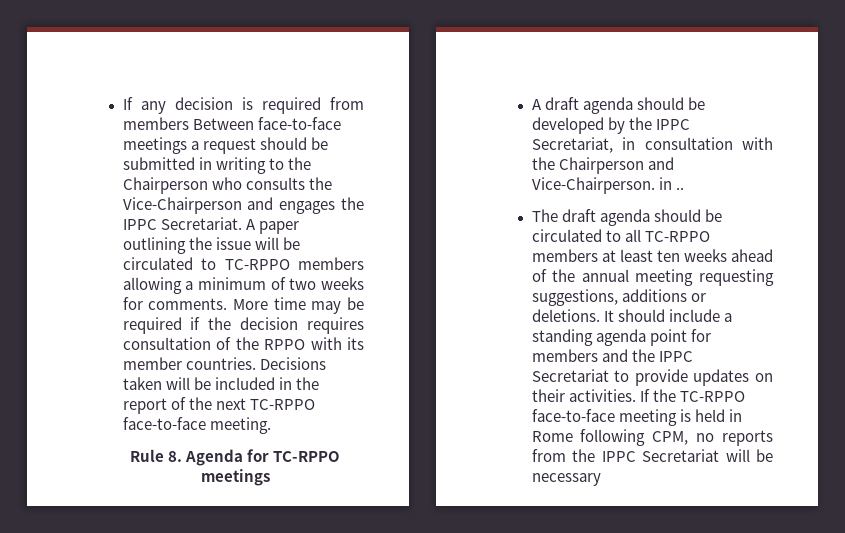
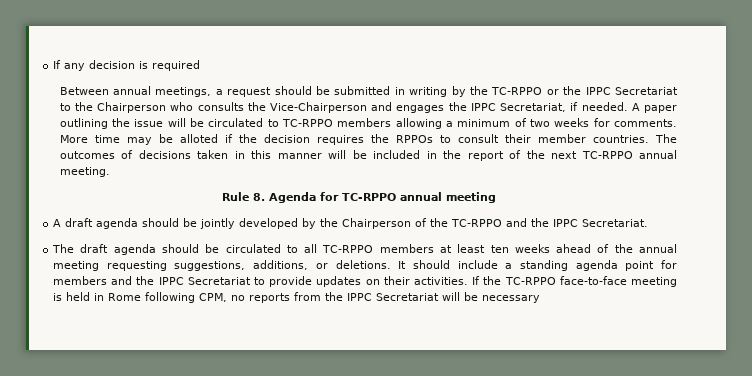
- If any decision is required from members Between face-to-face meetings a request should be submitted in writing to the Chairperson who consults the Vice-Chairperson and engages the IPPC Secretariat.
+ If any decision is required
+ Between annual meetings, a request should be submitted in writing by the TC-RPPO or the IPPC Secretariat to the Chairperson who consults the Vice-Chairperson and engages the IPPC Secretariat, if needed.
- More time may be required if the decision requires consultation of the RPPO with its member countries. Decisions taken will be included in the report of the next TC-RPPO face-to-face meeting.
+ More time may be alloted if the decision requires the RPPOs to consult their member countries. The outcomes of decisions taken in this manner will be included in the report of the next TC-RPPO annual meeting.
- Rule 8. Agenda for TC-RPPO meetings
+ Rule 8. Agenda for TC-RPPO annual meeting
- A draft agenda should be developed by the IPPC Secretariat, in consultation with the Chairperson and Vice-Chairperson. in ..
+ A draft agenda should be jointly developed by the Chairperson of the TC-RPPO and the IPPC Secretariat.
- The draft agenda should be circulated to all TC-RPPO members at least ten weeks ahead of the annual meeting requesting suggestions, additions or deletions.
+ The draft agenda should be circulated to all TC-RPPO members at least ten weeks ahead of the annual meeting requesting suggestions, additions, or deletions.

